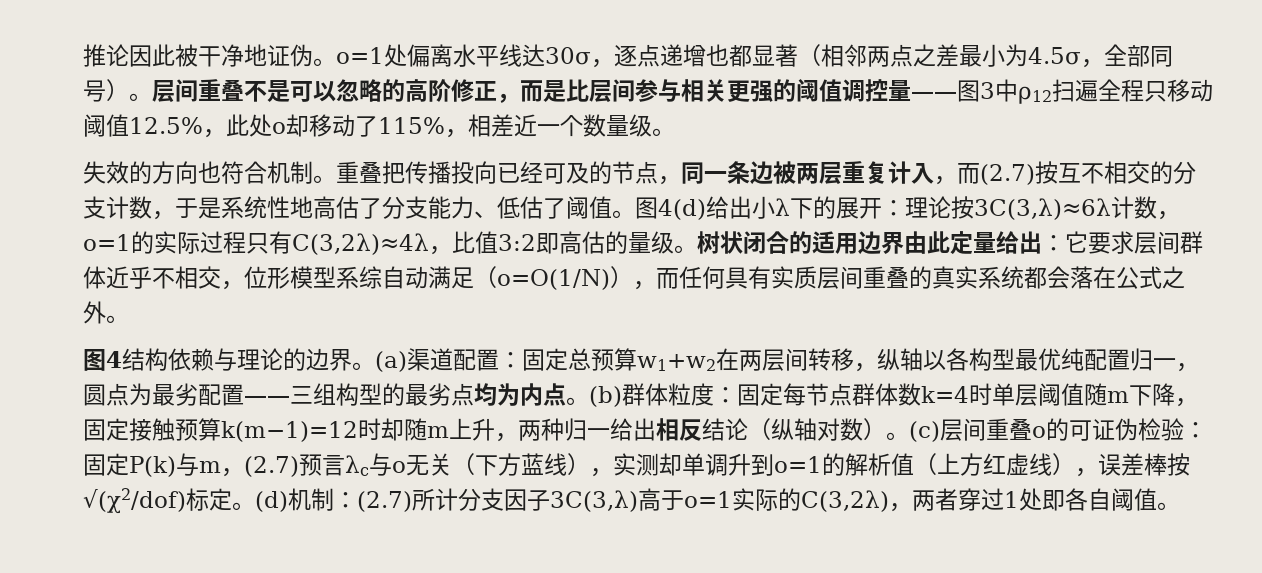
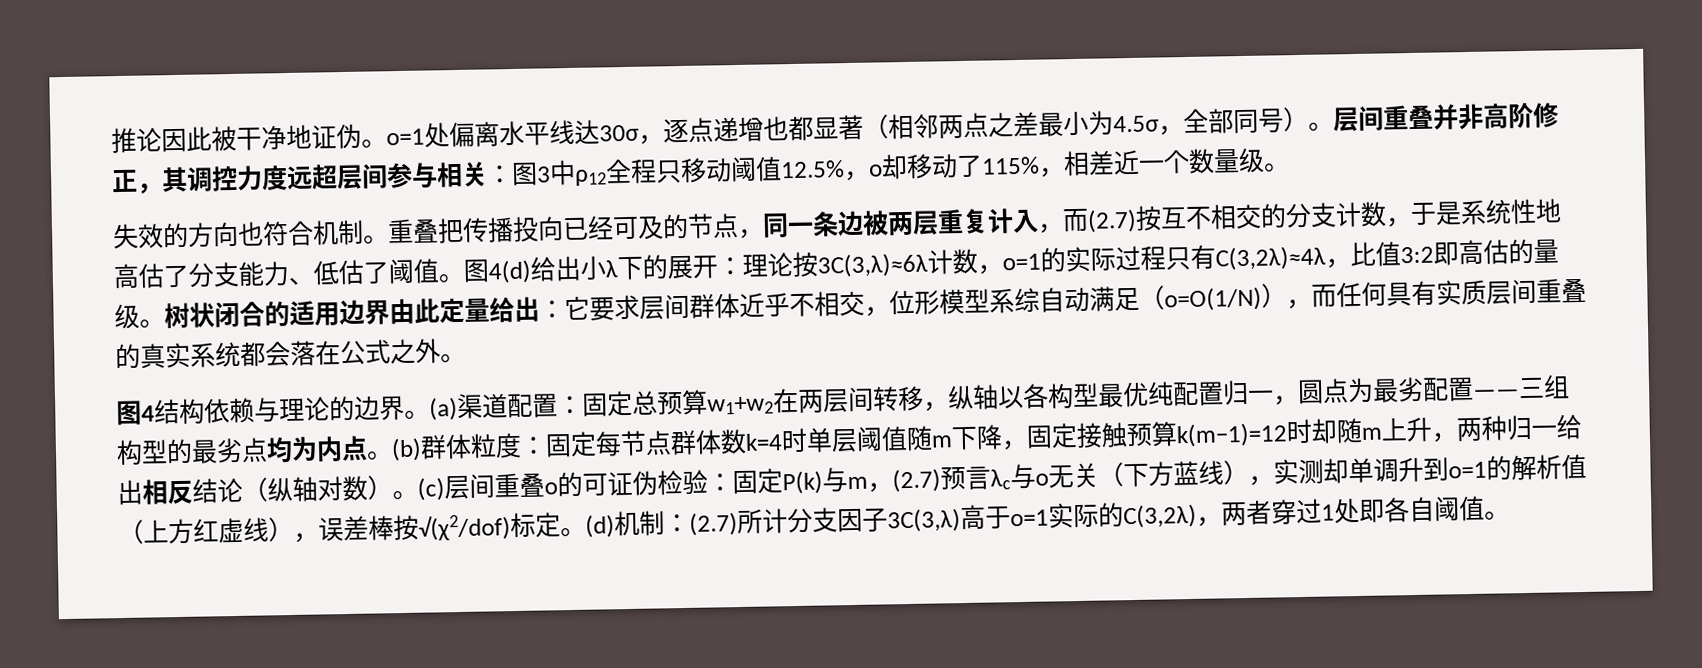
- 层间重叠不是可以忽略的高阶修正，而是比层间参与相关更强的阈值调控量——图3中ρ12扫遍全程只移动阈值12.5%，此处o却移动了115%，相差近一个数量级。
+ 层间重叠并非高阶修正，其调控力度远超层间参与相关：图3中ρ12全程只移动阈值12.5%，o却移动了115%，相差近一个数量级。

